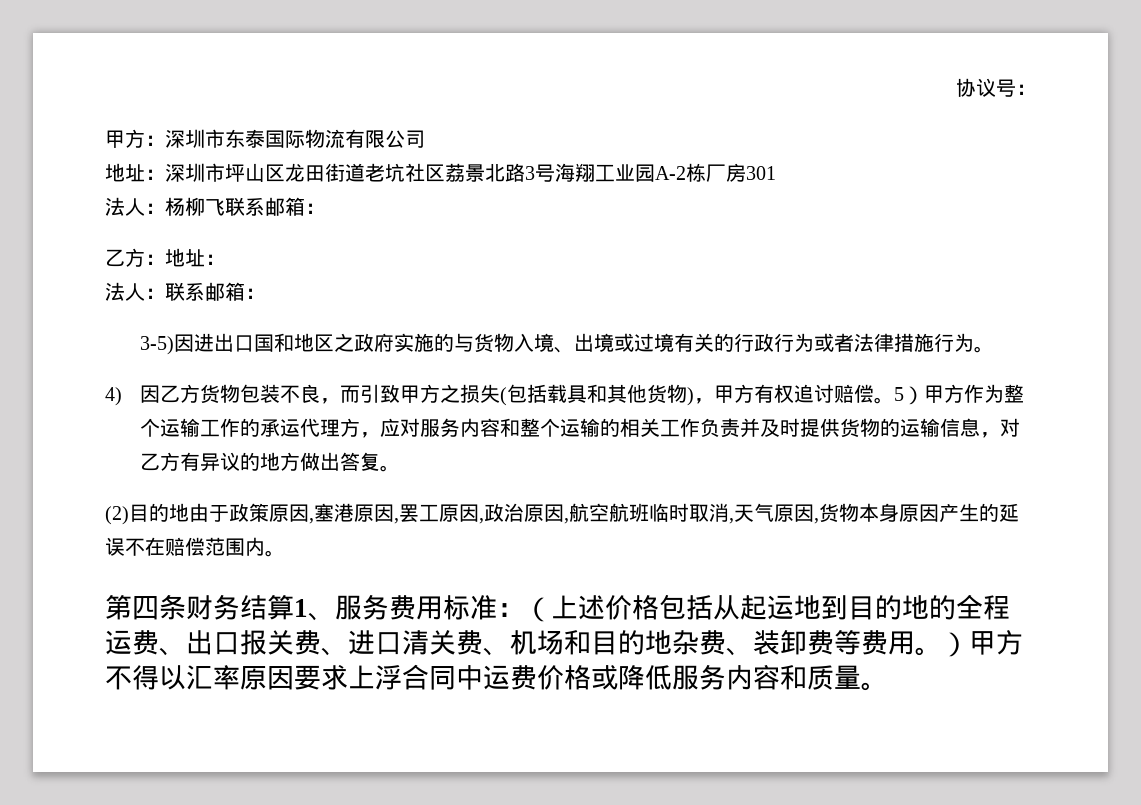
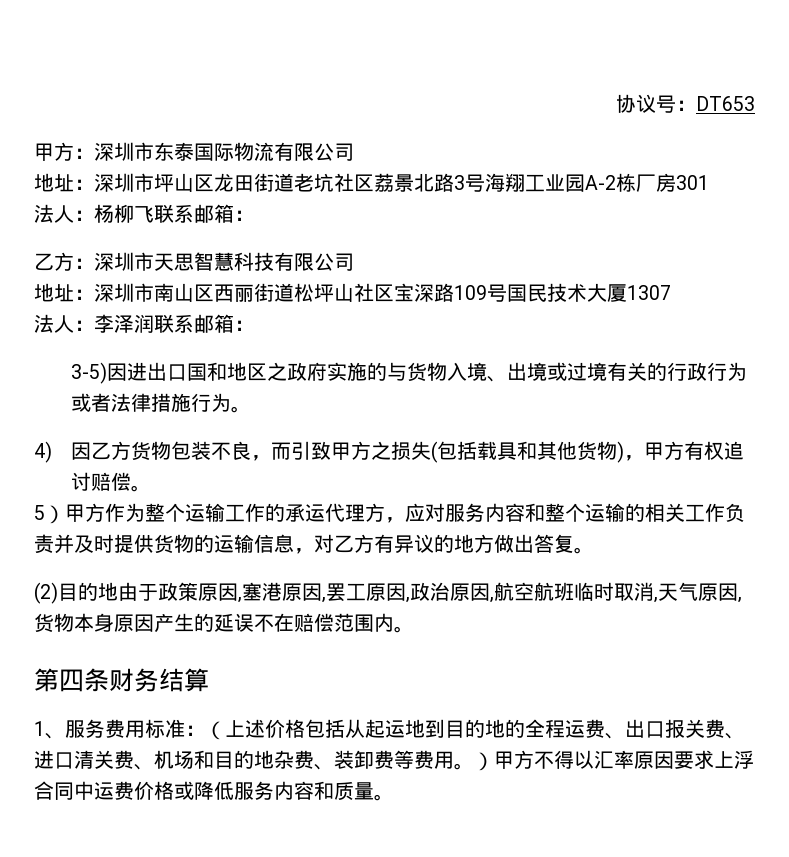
- 协议号：
+ 协议号：DT653
- 乙方：地址：
- 法人：联系邮箱：
+ 乙方：深圳市天思智慧科技有限公司
+ 地址：深圳市南山区西丽街道松坪山社区宝深路109号国民技术大厦1307
+ 法人：李泽润联系邮箱：
- 4)因乙方货物包装不良，而引致甲方之损失(包括载具和其他货物)，甲方有权追讨赔偿。5）甲方作为整个运输工作的承运代理方，应对服务内容和整个运输的相关工作负责并及时提供货物的运输信息，对乙方有异议的地方做出答复。
+ 4)因乙方货物包装不良，而引致甲方之损失(包括载具和其他货物)，甲方有权追讨赔偿。
+ 5）甲方作为整个运输工作的承运代理方，应对服务内容和整个运输的相关工作负责并及时提供货物的运输信息，对乙方有异议的地方做出答复。
- 第四条财务结算1、服务费用标准：（上述价格包括从起运地到目的地的全程运费、出口报关费、进口清关费、机场和目的地杂费、装卸费等费用。）甲方不得以汇率原因要求上浮合同中运费价格或降低服务内容和质量。
+ 第四条财务结算
+ 1、服务费用标准：（上述价格包括从起运地到目的地的全程运费、出口报关费、进口清关费、机场和目的地杂费、装卸费等费用。）甲方不得以汇率原因要求上浮合同中运费价格或降低服务内容和质量。

